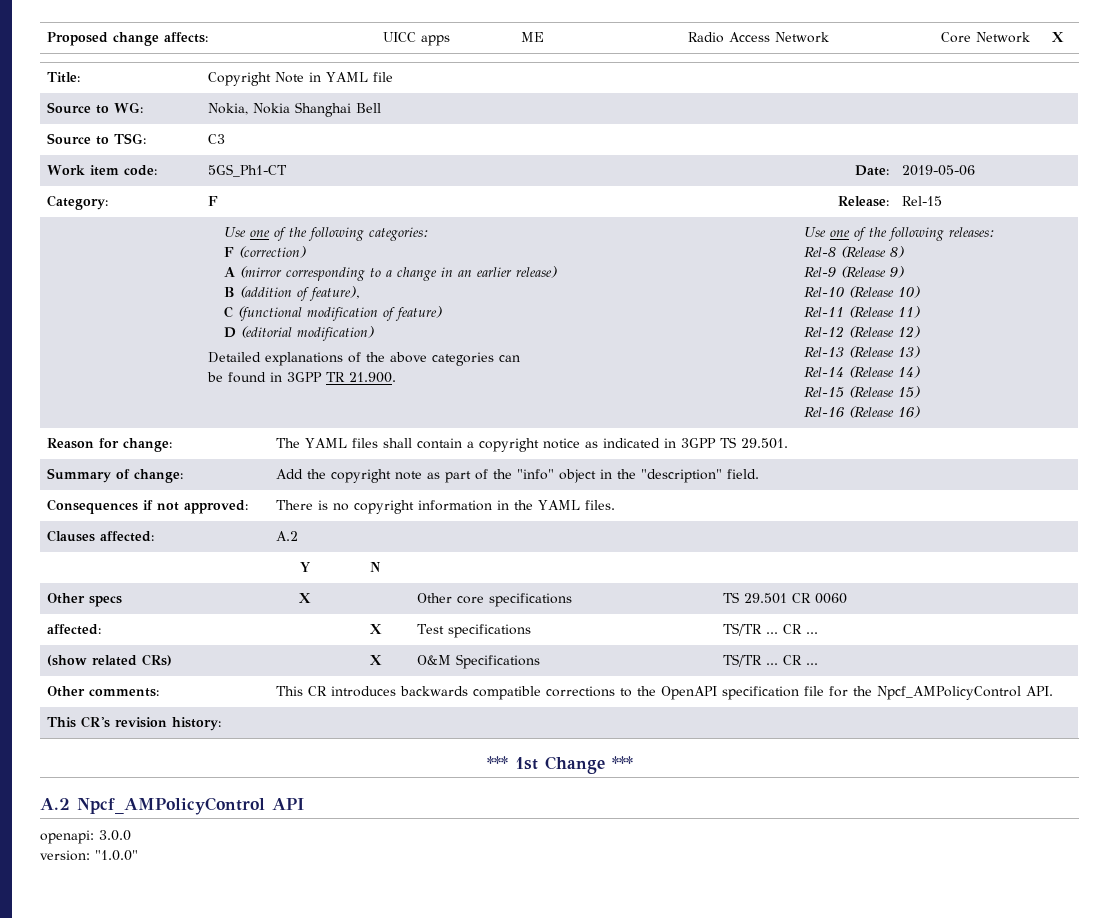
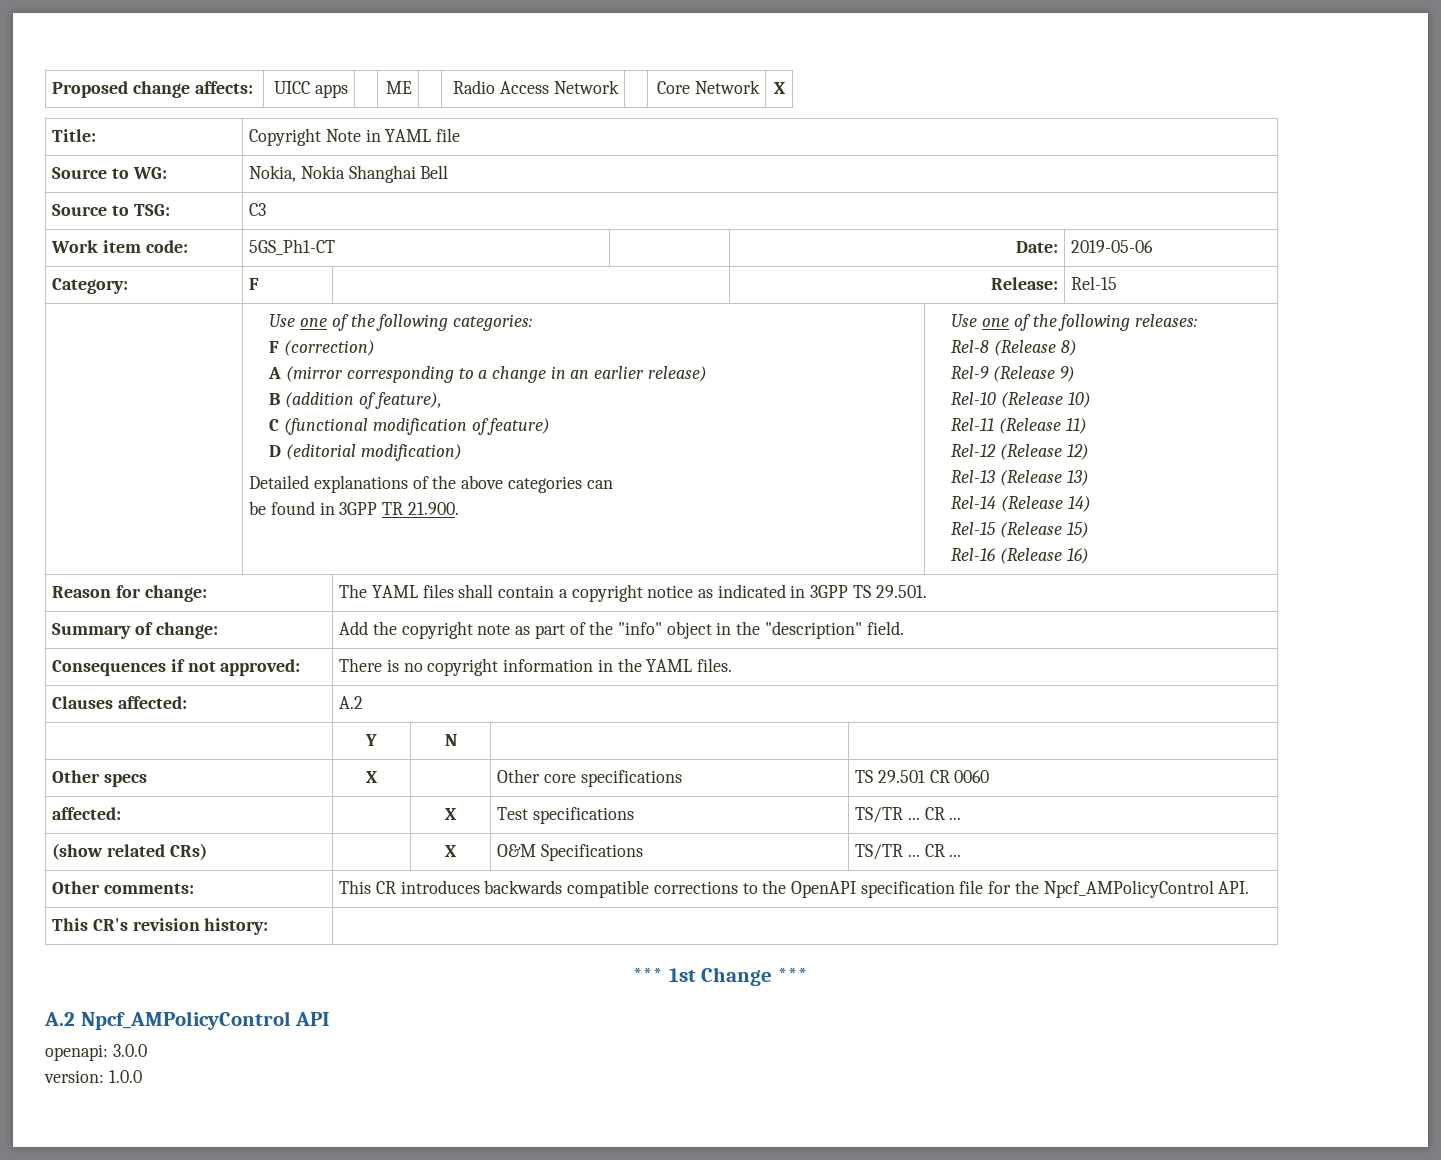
- version: "1.0.0"
+ version: 1.0.0

